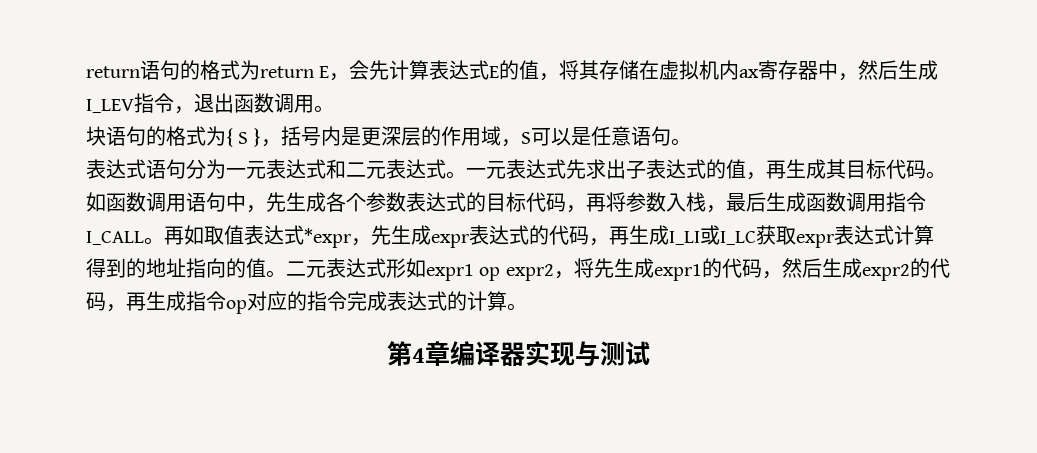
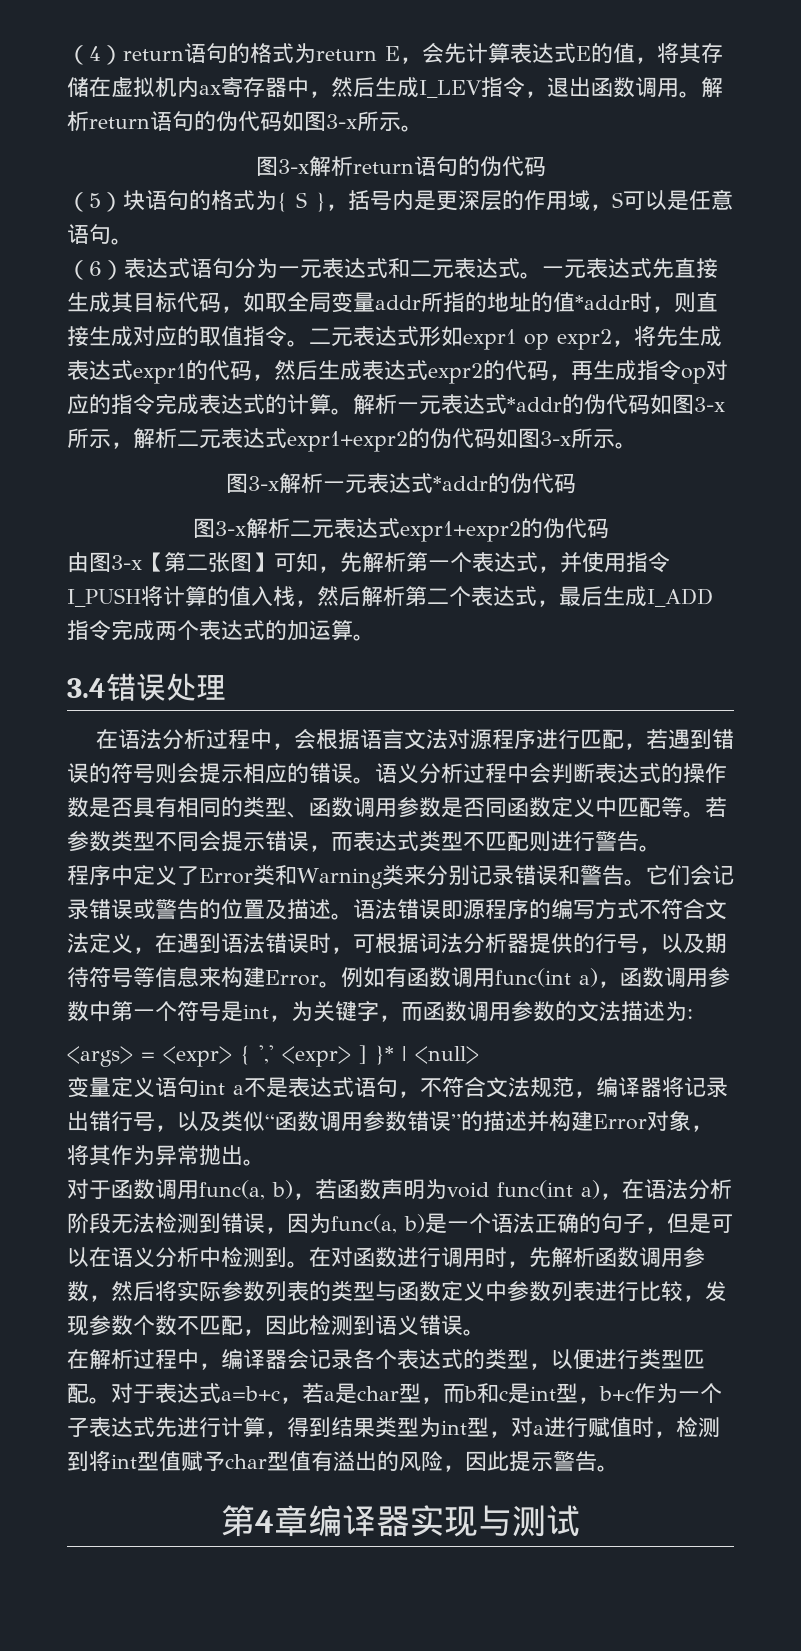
- return语句的格式为return E，会先计算表达式E的值，将其存储在虚拟机内ax寄存器中，然后生成I_LEV指令，退出函数调用。
- 块语句的格式为{ S }，括号内是更深层的作用域，S可以是任意语句。
+ （4）return语句的格式为return E，会先计算表达式E的值，将其存储在虚拟机内ax寄存器中，然后生成I_LEV指令，退出函数调用。解析return语句的伪代码如图3-x所示。
+ 图3-x解析return语句的伪代码
+ （5）块语句的格式为{ S }，括号内是更深层的作用域，S可以是任意语句。
- 表达式语句分为一元表达式和二元表达式。
+ （6）表达式语句分为一元表达式和二元表达式。
- 一元表达式先求出子表达式的值，再生成其目标代码。如函数调用语句中，先生成各个参数表达式的目标代码，再将参数入栈，最后生成函数调用指令I_CALL。再如取值表达式*expr，先生成expr表达式的代码，再生成I_LI或I_LC获取expr表达式计算得到的地址指向的值。
+ 一元表达式先直接生成其目标代码，如取全局变量addr所指的地址的值*addr时，则直接生成对应的取值指令。
- 二元表达式形如expr1 op expr2，将先生成expr1的代码，然后生成expr2的代码，再生成指令op对应的指令完成表达式的计算。
+ 二元表达式形如expr1 op expr2，将先生成表达式expr1的代码，然后生成表达式expr2的代码，再生成指令op对应的指令完成表达式的计算。解析一元表达式*addr的伪代码如图3-x所示，解析二元表达式expr1+expr2的伪代码如图3-x所示。
+ 图3-x解析一元表达式*addr的伪代码
+ 图3-x解析二元表达式expr1+expr2的伪代码
+ 由图3-x【第二张图】可知，先解析第一个表达式，并使用指令I_PUSH将计算的值入栈，然后解析第二个表达式，最后生成I_ADD指令完成两个表达式的加运算。
+ 3.4错误处理
+ 在语法分析过程中，会根据语言文法对源程序进行匹配，若遇到错误的符号则会提示相应的错误。语义分析过程中会判断表达式的操作数是否具有相同的类型、函数调用参数是否同函数定义中匹配等。若参数类型不同会提示错误，而表达式类型不匹配则进行警告。
+ 程序中定义了Error类和Warning类来分别记录错误和警告。它们会记录错误或警告的位置及描述。语法错误即源程序的编写方式不符合文法定义，在遇到语法错误时，可根据词法分析器提供的行号，以及期待符号等信息来构建Error。例如有函数调用func(int a)，函数调用参数中第一个符号是int，为关键字，而函数调用参数的文法描述为:
+ <args> = <expr> { ',' <expr> ] }* | <null>
+ 变量定义语句int a不是表达式语句，不符合文法规范，编译器将记录出错行号，以及类似“函数调用参数错误”的描述并构建Error对象，将其作为异常抛出。
+ 对于函数调用func(a, b)，若函数声明为void func(int a)，在语法分析阶段无法检测到错误，因为func(a, b)是一个语法正确的句子，但是可以在语义分析中检测到。在对函数进行调用时，先解析函数调用参数，然后将实际参数列表的类型与函数定义中参数列表进行比较，发现参数个数不匹配，因此检测到语义错误。
+ 在解析过程中，编译器会记录各个表达式的类型，以便进行类型匹配。对于表达式a=b+c，若a是char型，而b和c是int型，b+c作为一个子表达式先进行计算，得到结果类型为int型，对a进行赋值时，检测到将int型值赋予char型值有溢出的风险，因此提示警告。

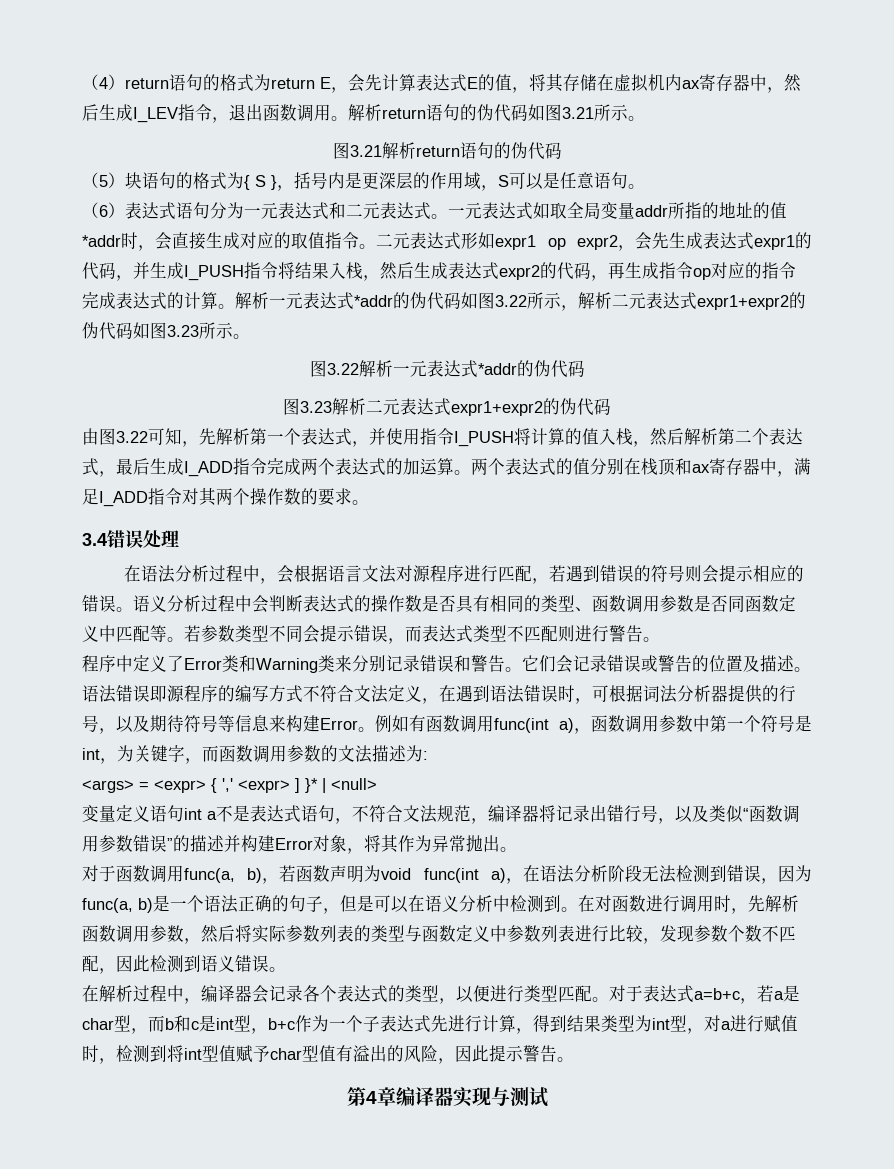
- 解析return语句的伪代码如图3-x所示。
- 图3-x解析return语句的伪代码
+ 解析return语句的伪代码如图3.21所示。
+ 图3.21解析return语句的伪代码
- 一元表达式先直接生成其目标代码，如取全局变量addr所指的地址的值*addr时，则直接生成对应的取值指令。
+ 一元表达式如取全局变量addr所指的地址的值*addr时，会直接生成对应的取值指令。
- 二元表达式形如expr1 op expr2，将先生成表达式expr1的代码，然后生成表达式expr2的代码，再生成指令op对应的指令完成表达式的计算。
+ 二元表达式形如expr1 op expr2，会先生成表达式expr1的代码，并生成I_PUSH指令将结果入栈，然后生成表达式expr2的代码，再生成指令op对应的指令完成表达式的计算。
- 解析一元表达式*addr的伪代码如图3-x所示，解析二元表达式expr1+expr2的伪代码如图3-x所示。
- 图3-x解析一元表达式*addr的伪代码
+ 解析一元表达式*addr的伪代码如图3.22所示，解析二元表达式expr1+expr2的伪代码如图3.23所示。
+ 图3.22解析一元表达式*addr的伪代码
- 图3-x解析二元表达式expr1+expr2的伪代码
+ 图3.23解析二元表达式expr1+expr2的伪代码
- 由图3-x【第二张图】可知，先解析第一个表达式，并使用指令I_PUSH将计算的值入栈，然后解析第二个表达式，最后生成I_ADD指令完成两个表达式的加运算。
+ 由图3.22可知，先解析第一个表达式，并使用指令I_PUSH将计算的值入栈，然后解析第二个表达式，最后生成I_ADD指令完成两个表达式的加运算。两个表达式的值分别在栈顶和ax寄存器中，满足I_ADD指令对其两个操作数的要求。

